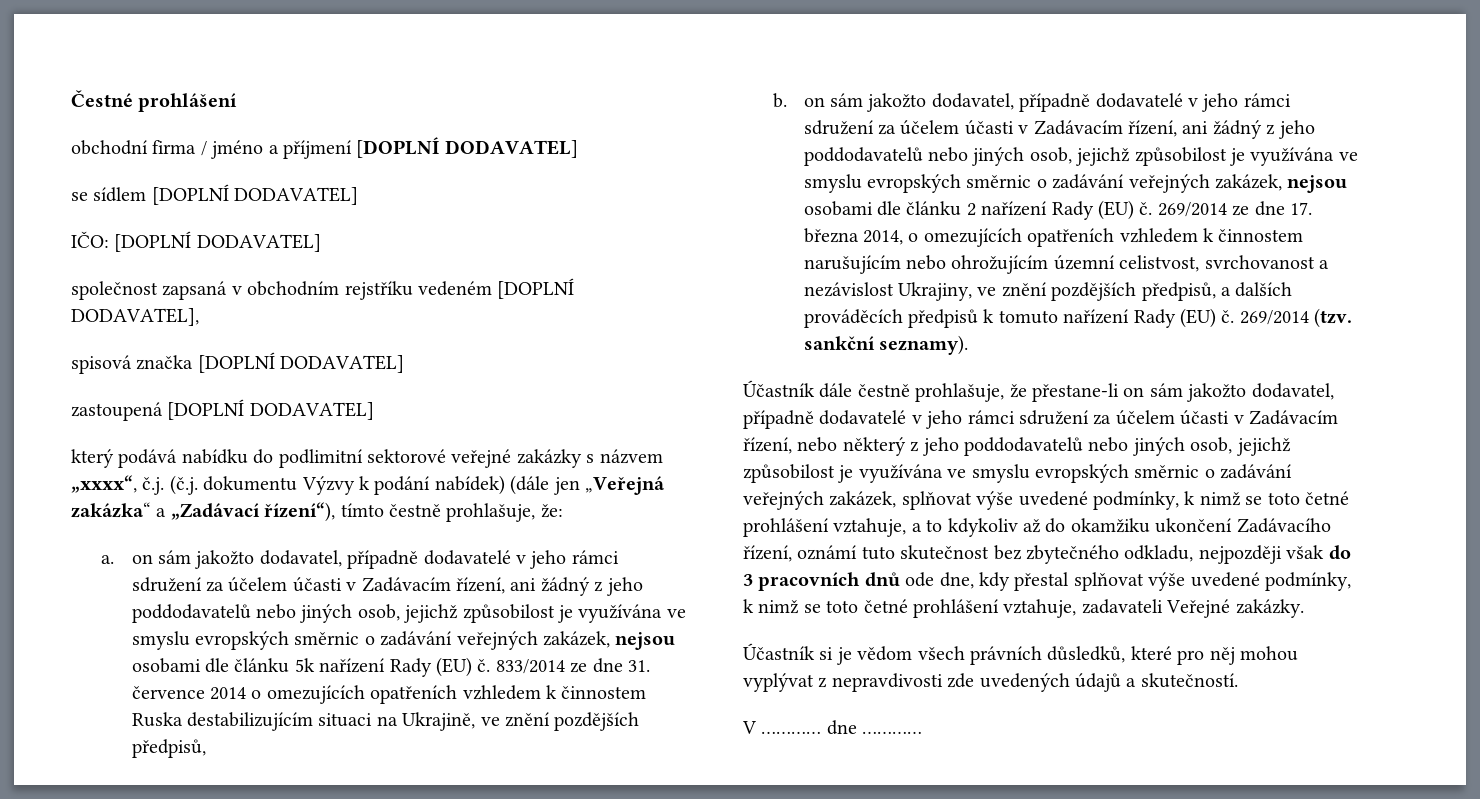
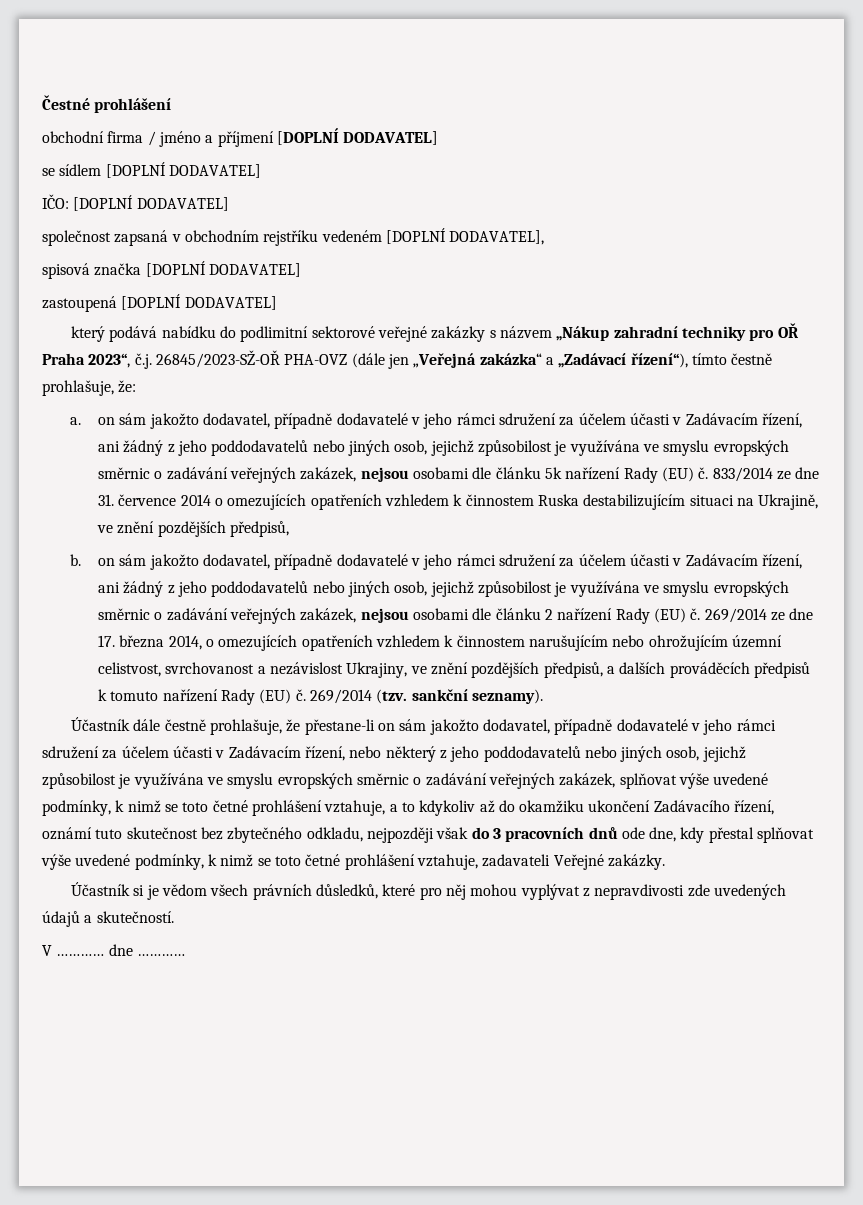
- který podává nabídku do podlimitní sektorové veřejné zakázky s názvem „xxxx“, č.j. (č.j. dokumentu Výzvy k podání nabídek) (dále jen „Veřejná zakázka“ a „Zadávací řízení“), tímto čestně prohlašuje, že:
+ který podává nabídku do podlimitní sektorové veřejné zakázky s názvem „Nákup zahradní techniky pro OŘ Praha 2023“, č.j. 26845/2023-SŽ-OŘ PHA-OVZ (dále jen „Veřejná zakázka“ a „Zadávací řízení“), tímto čestně prohlašuje, že:

